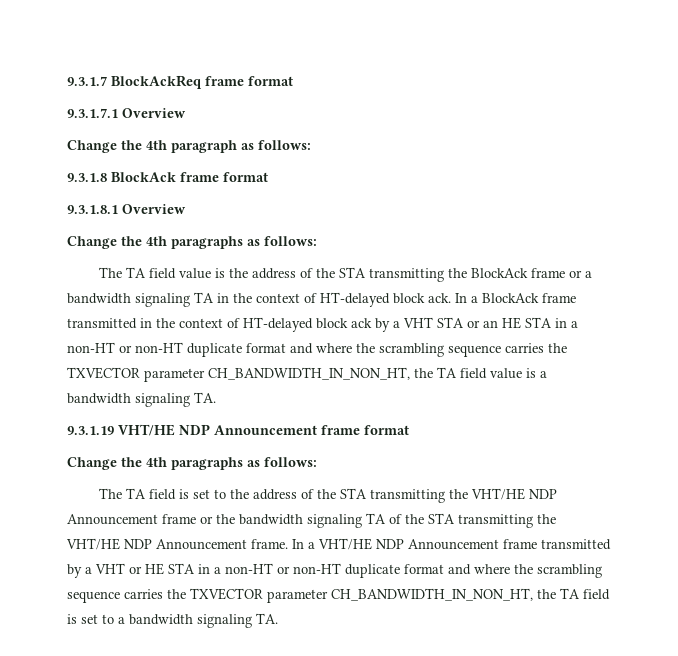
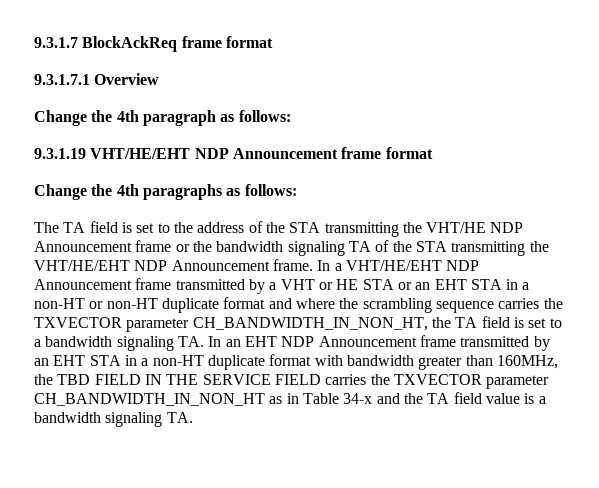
- 9.3.1.8 BlockAck frame format
- 9.3.1.8.1 Overview
- Change the 4th paragraphs as follows:
- The TA field value is the address of the STA transmitting the BlockAck frame or a bandwidth signaling TA in the context of HT-delayed block ack. In a BlockAck frame transmitted in the context of HT-delayed block ack by a VHT STA or an HE STA in a non-HT or non-HT duplicate format and where the scrambling sequence carries the TXVECTOR parameter CH_BANDWIDTH_IN_NON_HT, the TA field value is a bandwidth signaling TA.
- 9.3.1.19 VHT/HE NDP Announcement frame format
+ 9.3.1.19 VHT/HE/EHT NDP Announcement frame format
- The TA field is set to the address of the STA transmitting the VHT/HE NDP Announcement frame or the bandwidth signaling TA of the STA transmitting the VHT/HE NDP Announcement frame.
+ The TA field is set to the address of the STA transmitting the VHT/HE NDP Announcement frame or the bandwidth signaling TA of the STA transmitting the VHT/HE/EHT NDP Announcement frame.
- In a VHT/HE NDP Announcement frame transmitted by a VHT or HE STA in a non-HT or non-HT duplicate format and where the scrambling sequence carries the TXVECTOR parameter CH_BANDWIDTH_IN_NON_HT, the TA field is set to a bandwidth signaling TA.
+ In a VHT/HE/EHT NDP Announcement frame transmitted by a VHT or HE STA or an EHT STA in a non-HT or non-HT duplicate format and where the scrambling sequence carries the TXVECTOR parameter CH_BANDWIDTH_IN_NON_HT, the TA field is set to a bandwidth signaling TA. In an EHT NDP Announcement frame transmitted by an EHT STA in a non-HT duplicate format with bandwidth greater than 160MHz, the TBD FIELD IN THE SERVICE FIELD carries the TXVECTOR parameter CH_BANDWIDTH_IN_NON_HT as in Table 34-x and the TA field value is a bandwidth signaling TA.

